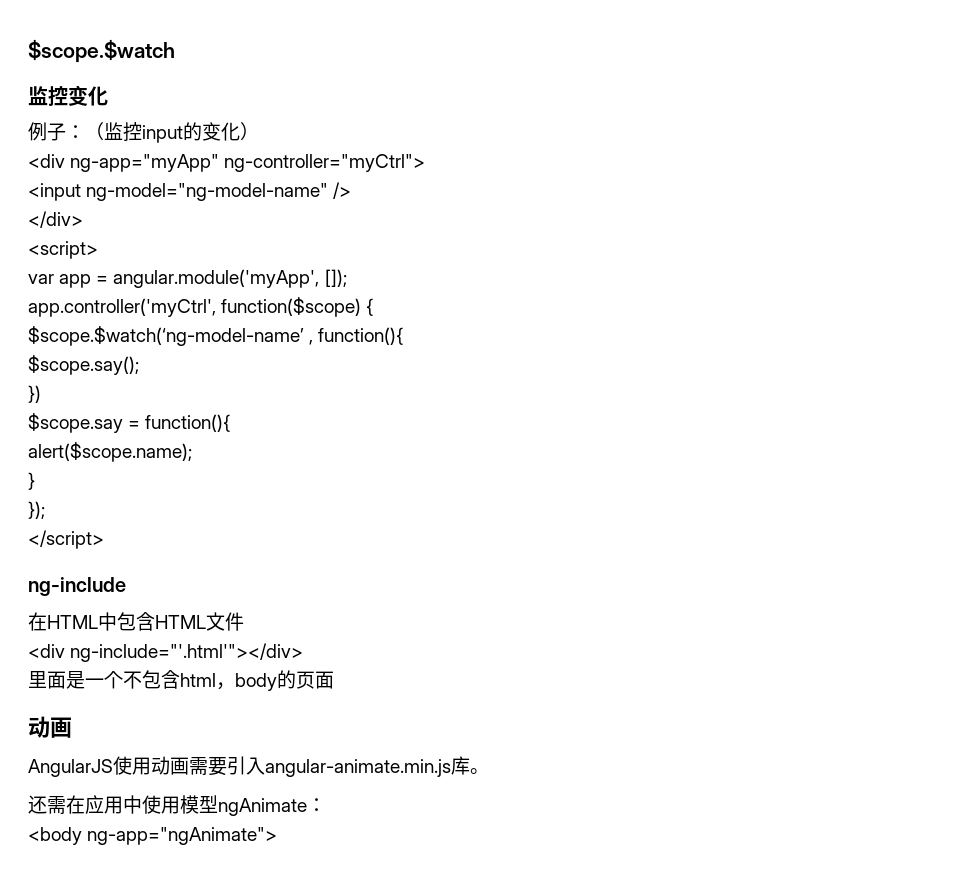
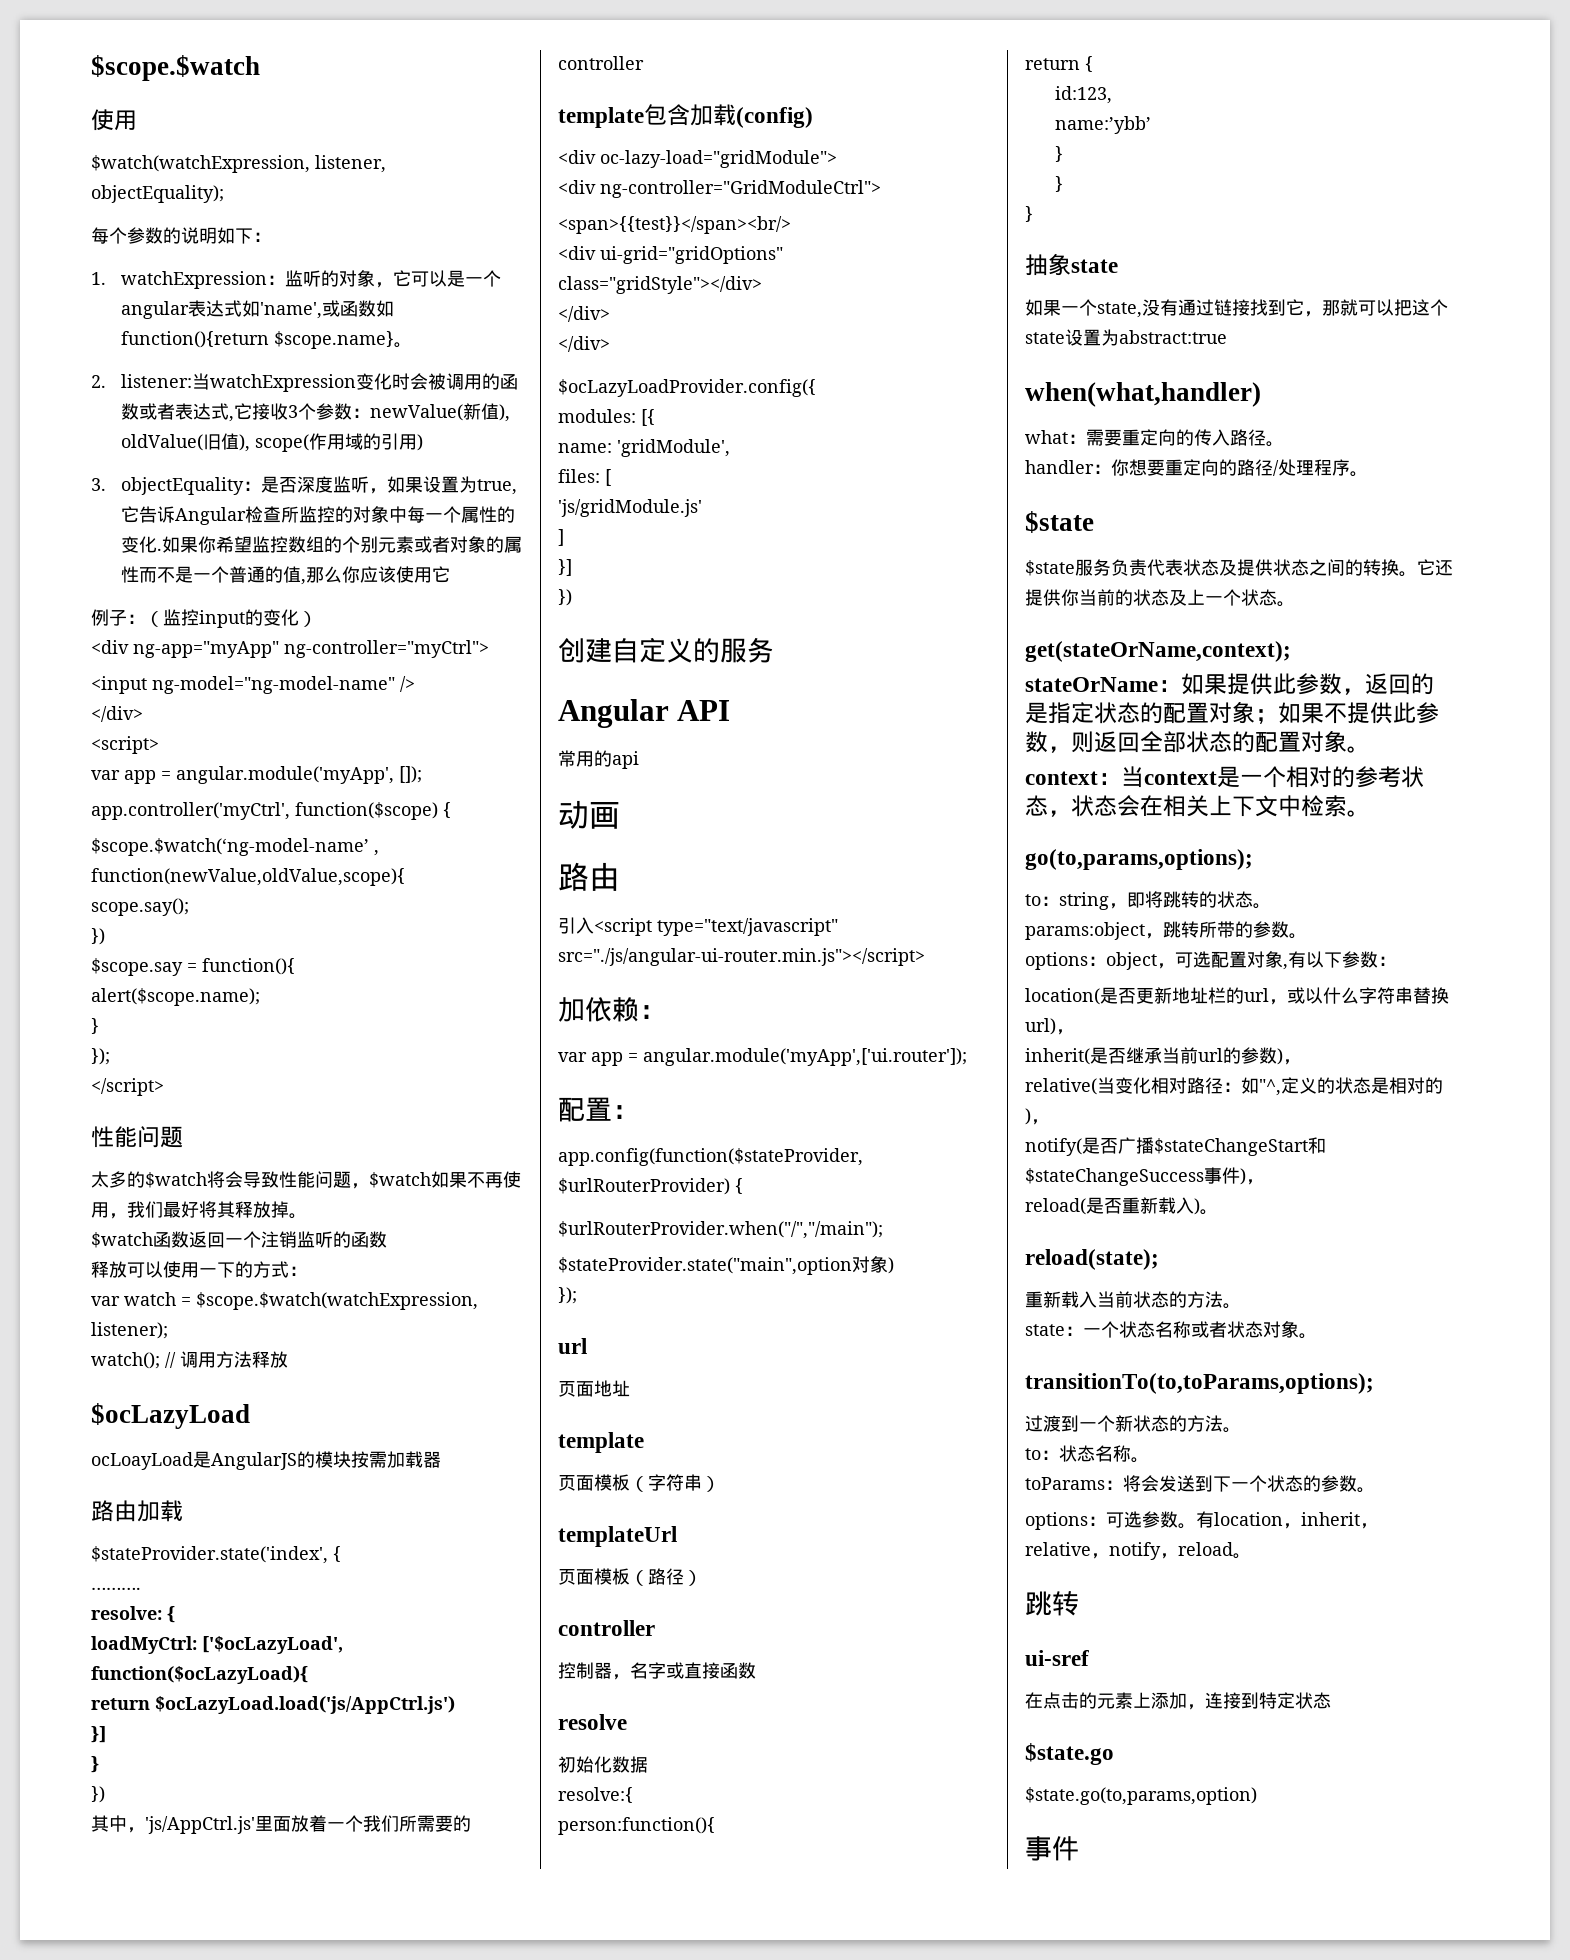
  $scope.$watch
- 监控变化
+ 使用
+ $watch(watchExpression, listener, objectEquality);
+ 每个参数的说明如下：
+ 1. watchExpression：监听的对象，它可以是一个angular表达式如'name',或函数如function(){return $scope.name}。
+ 2. listener:当watchExpression变化时会被调用的函数或者表达式,它接收3个参数：newValue(新值), oldValue(旧值), scope(作用域的引用)
+ 3. objectEquality：是否深度监听，如果设置为true,它告诉Angular检查所监控的对象中每一个属性的变化.如果你希望监控数组的个别元素或者对象的属性而不是一个普通的值,那么你应该使用它
- $scope.$watch(‘ng-model-name’ , function(){
- $scope.say();
+ $scope.$watch(‘ng-model-name’ , function(newValue,oldValue,scope){
+ scope.say();
  </script>
- ng-include
- 在HTML中包含HTML文件
- <div ng-include="'.html'"></div>
- 里面是一个不包含html，body的页面
+ 性能问题
+ 太多的$watch将会导致性能问题，$watch如果不再使用，我们最好将其释放掉。
+ $watch函数返回一个注销监听的函数
+ 释放可以使用一下的方式：
+ var watch = $scope.$watch(watchExpression, listener);
+ watch(); // 调用方法释放
+ $ocLazyLoad
+ ocLoayLoad是AngularJS的模块按需加载器
+ 路由加载
+ $stateProvider.state('index', {
+ ……….
+ resolve: {
+ loadMyCtrl: ['$ocLazyLoad', function($ocLazyLoad){
+ return $ocLazyLoad.load('js/AppCtrl.js')
+ }]
+ }
+ })
+ 其中，'js/AppCtrl.js'里面放着一个我们所需要的controller
+ template包含加载(config)
+ <div oc-lazy-load="gridModule">
+ <div ng-controller="GridModuleCtrl">
+ <span>{{test}}</span><br/>
+ <div ui-grid="gridOptions" class="gridStyle"></div>
+ </div>
+ </div>
+ $ocLazyLoadProvider.config({
+ modules: [{
+ name: 'gridModule',
+ files: [
+ 'js/gridModule.js'
+ ]
+ }]
+ })
+ 创建自定义的服务
+ Angular API
+ 常用的api
  动画
- AngularJS使用动画需要引入angular-animate.min.js库。
- 还需在应用中使用模型ngAnimate：
- <body ng-app="ngAnimate">
+ 路由
+ 引入<script type="text/javascript" src="./js/angular-ui-router.min.js"></script>
+ 加依赖：
+ var app = angular.module('myApp',['ui.router']);
+ 配置：
+ app.config(function($stateProvider, $urlRouterProvider) {
+ $urlRouterProvider.when("/","/main");
+ $stateProvider.state("main",option对象)
+ });
+ url
+ 页面地址
+ template
+ 页面模板（字符串）
+ templateUrl
+ 页面模板（路径）
+ controller
+ 控制器，名字或直接函数
+ resolve
+ 初始化数据
+ resolve:{
+ person:function(){
+ return {
+ id:123,
+ name:’ybb’
+ }
+ }
+ }
+ 抽象state
+ 如果一个state,没有通过链接找到它，那就可以把这个state设置为abstract:true
+ when(what,handler)
+ what：需要重定向的传入路径。
+ handler：你想要重定向的路径/处理程序。
+ $state
+ $state服务负责代表状态及提供状态之间的转换。它还提供你当前的状态及上一个状态。
+ get(stateOrName,context);
+ stateOrName：如果提供此参数，返回的是指定状态的配置对象；如果不提供此参数，则返回全部状态的配置对象。
+ context：当context是一个相对的参考状态，状态会在相关上下文中检索。
+ go(to,params,options);
+ to：string，即将跳转的状态。
+ params:object，跳转所带的参数。
+ options：object，可选配置对象,有以下参数：
+ location(是否更新地址栏的url，或以什么字符串替换url)，
+ inherit(是否继承当前url的参数)，
+ relative(当变化相对路径：如"^,定义的状态是相对的)，
+ notify(是否广播$stateChangeStart和$stateChangeSuccess事件)，
+ reload(是否重新载入)。
+ reload(state);
+ 重新载入当前状态的方法。
+ state：一个状态名称或者状态对象。
+ transitionTo(to,toParams,options);
+ 过渡到一个新状态的方法。
+ to：状态名称。
+ toParams：将会发送到下一个状态的参数。
+ options：可选参数。有location，inherit，relative，notify，reload。
+ 跳转
+ ui-sref
+ 在点击的元素上添加，连接到特定状态
+ $state.go
+ $state.go(to,params,option)
+ 事件

